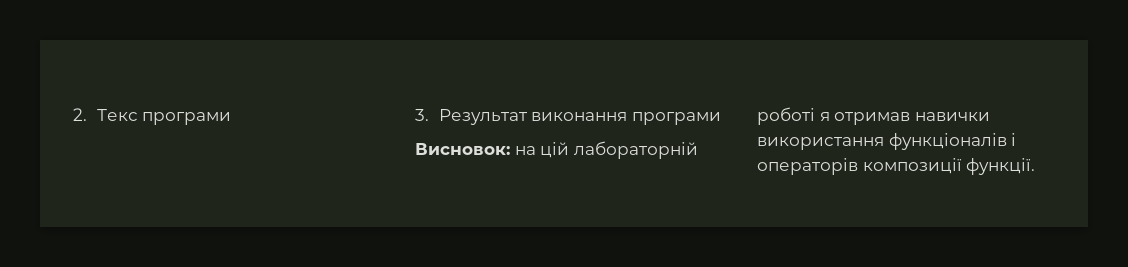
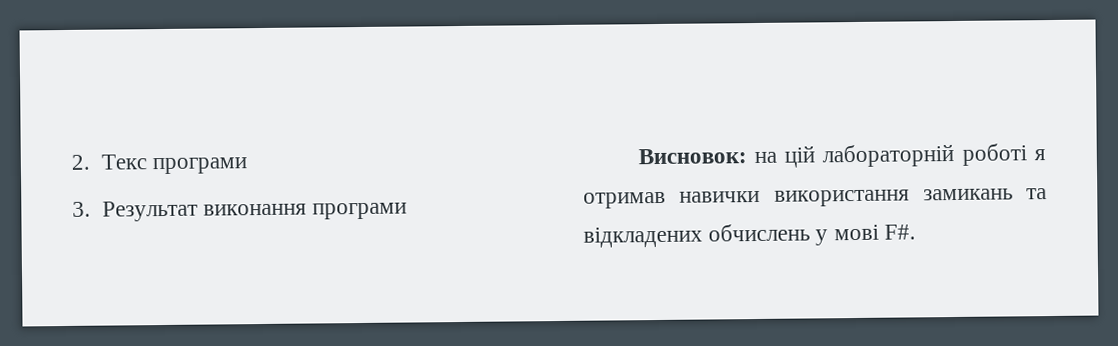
- Висновок: на цій лабораторній роботі я отримав навички використання функціоналів і операторів композиції функції.
+ Висновок: на цій лабораторній роботі я отримав навички використання замикань та відкладених обчислень у мові F#.

